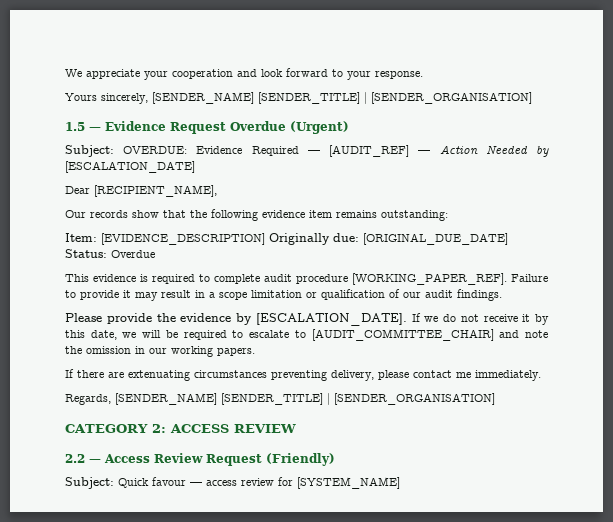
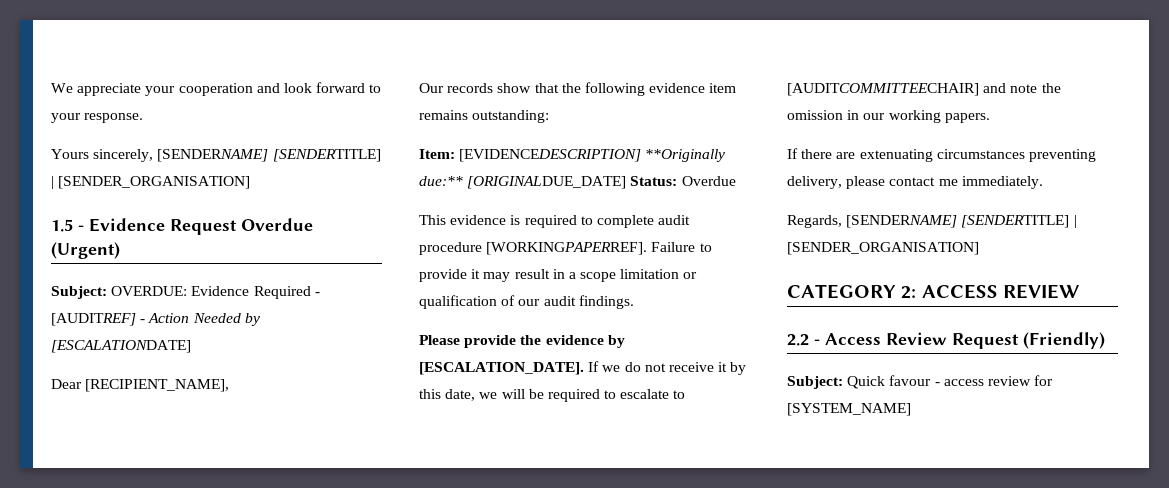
- Yours sincerely, [SENDER_NAME] [SENDER_TITLE] | [SENDER_ORGANISATION]
+ Yours sincerely, [SENDERNAME] [SENDERTITLE] | [SENDER_ORGANISATION]
- 1.5 — Evidence Request Overdue (Urgent)
+ 1.5 - Evidence Request Overdue (Urgent)
- Subject: OVERDUE: Evidence Required — [AUDIT_REF] — Action Needed by [ESCALATION_DATE]
+ Subject: OVERDUE: Evidence Required - [AUDITREF] - Action Needed by [ESCALATIONDATE]
- Item: [EVIDENCE_DESCRIPTION] Originally due: [ORIGINAL_DUE_DATE] Status: Overdue
+ Item: [EVIDENCEDESCRIPTION] **Originally due:** [ORIGINALDUE_DATE] Status: Overdue
- This evidence is required to complete audit procedure [WORKING_PAPER_REF].
+ This evidence is required to complete audit procedure [WORKINGPAPERREF].
- If we do not receive it by this date, we will be required to escalate to [AUDIT_COMMITTEE_CHAIR] and note the omission in our working papers.
+ If we do not receive it by this date, we will be required to escalate to [AUDITCOMMITTEECHAIR] and note the omission in our working papers.
- Regards, [SENDER_NAME] [SENDER_TITLE] | [SENDER_ORGANISATION]
+ Regards, [SENDERNAME] [SENDERTITLE] | [SENDER_ORGANISATION]
- 2.2 — Access Review Request (Friendly)
+ 2.2 - Access Review Request (Friendly)
- Subject: Quick favour — access review for [SYSTEM_NAME]
+ Subject: Quick favour - access review for [SYSTEM_NAME]

